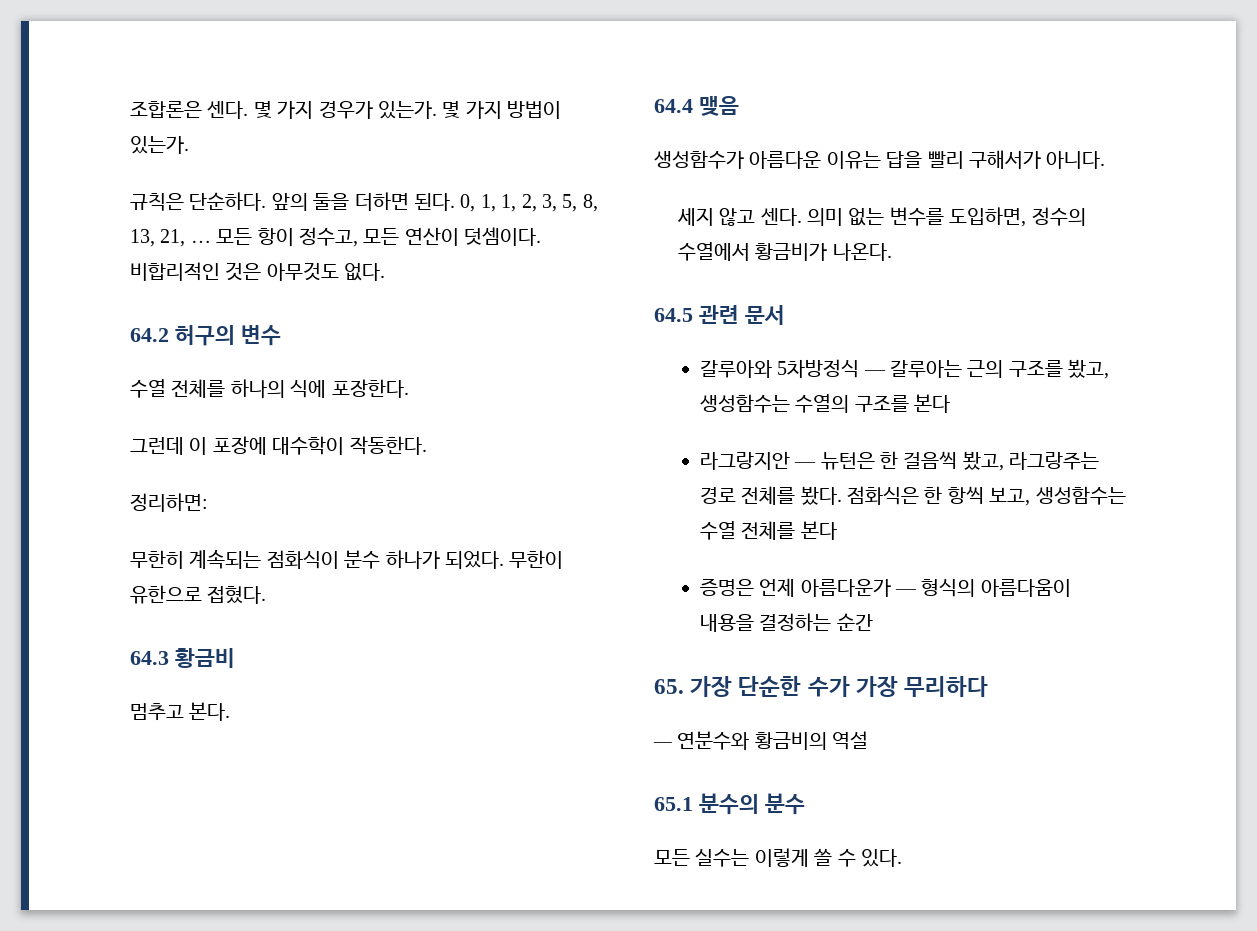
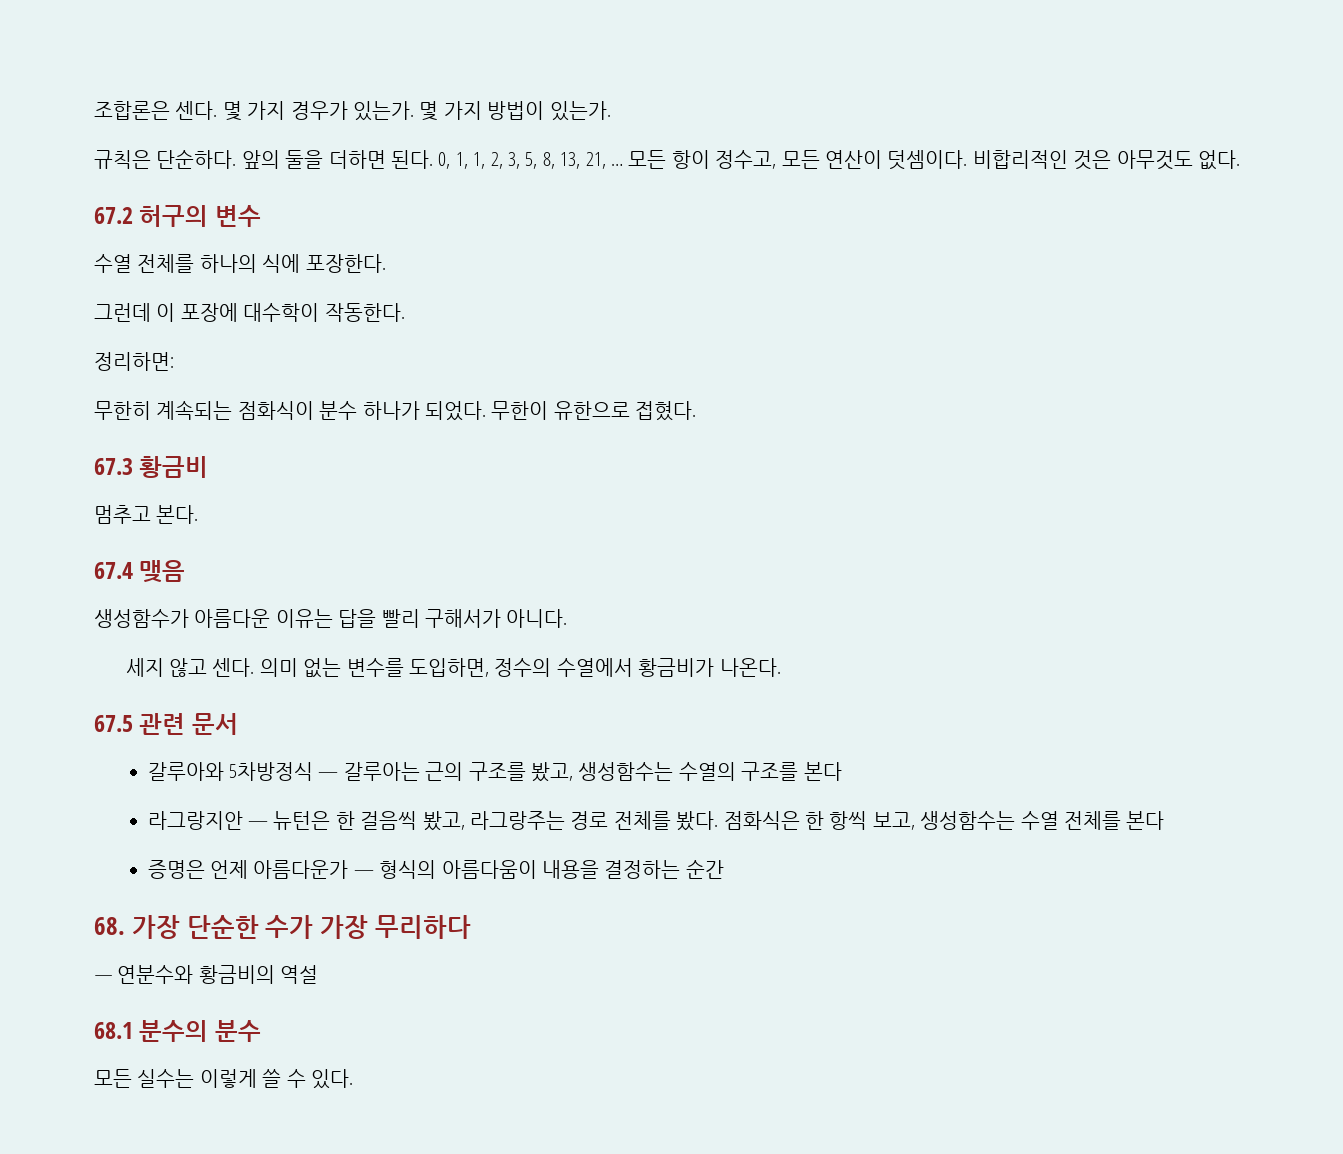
- 64.2 허구의 변수
+ 67.2 허구의 변수
- 64.3 황금비
+ 67.3 황금비
- 64.4 맺음
+ 67.4 맺음
- 64.5 관련 문서
+ 67.5 관련 문서
- 65. 가장 단순한 수가 가장 무리하다
+ 68. 가장 단순한 수가 가장 무리하다
- 65.1 분수의 분수
+ 68.1 분수의 분수

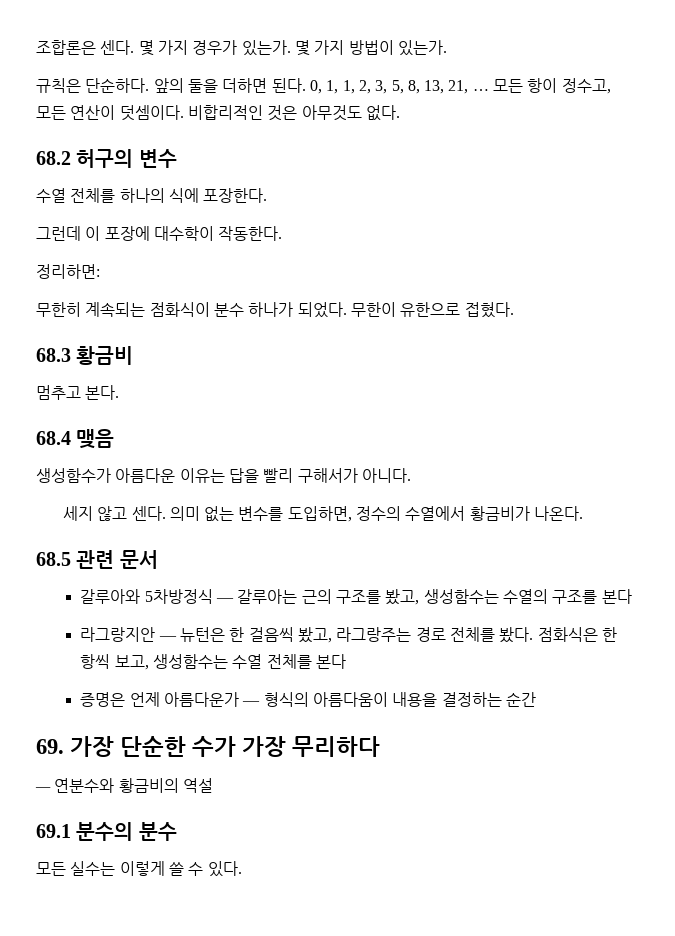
- 67.2 허구의 변수
+ 68.2 허구의 변수
- 67.3 황금비
+ 68.3 황금비
- 67.4 맺음
+ 68.4 맺음
- 67.5 관련 문서
+ 68.5 관련 문서
- 68. 가장 단순한 수가 가장 무리하다
+ 69. 가장 단순한 수가 가장 무리하다
- 68.1 분수의 분수
+ 69.1 분수의 분수

